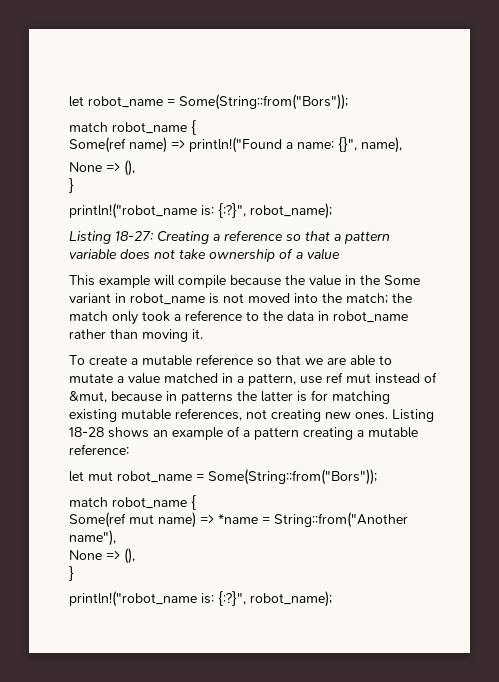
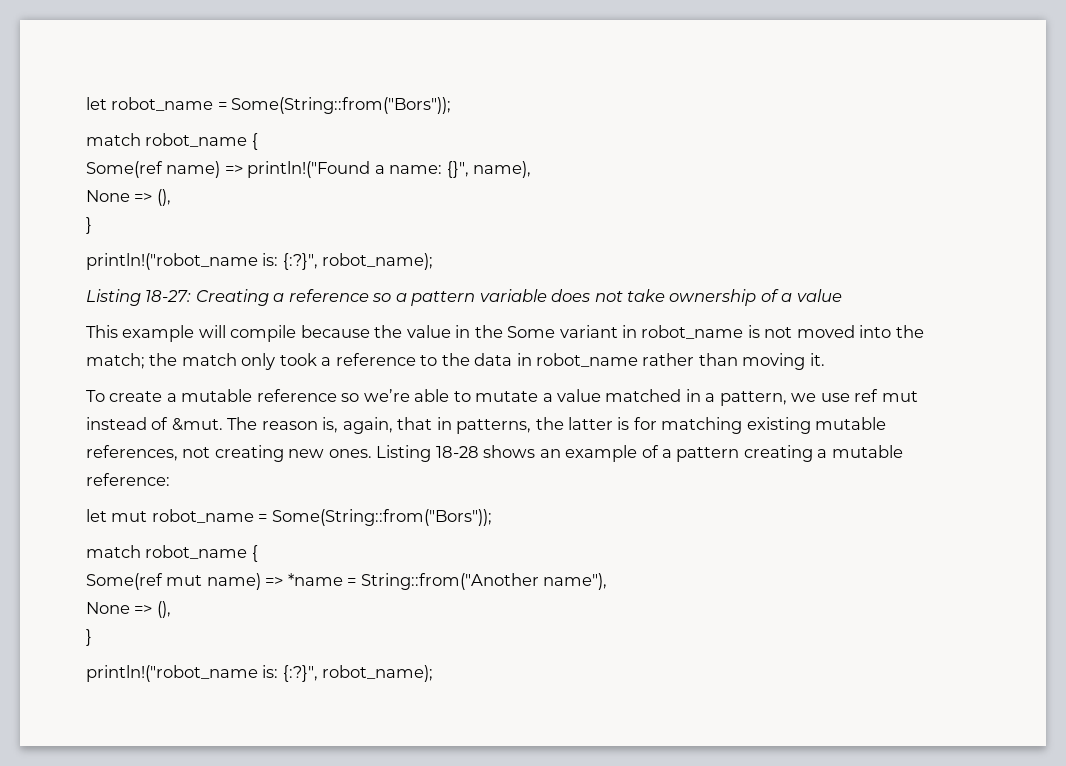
- Listing 18-27: Creating a reference so that a pattern variable does not take ownership of a value
+ Listing 18-27: Creating a reference so a pattern variable does not take ownership of a value
- To create a mutable reference so that we are able to mutate a value matched in a pattern, use ref mut instead of &mut, because in patterns the latter is for matching existing mutable references, not creating new ones.
+ To create a mutable reference so we’re able to mutate a value matched in a pattern, we use ref mut instead of &mut. The reason is, again, that in patterns, the latter is for matching existing mutable references, not creating new ones.

